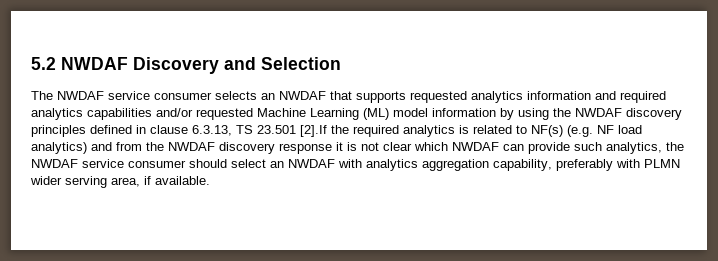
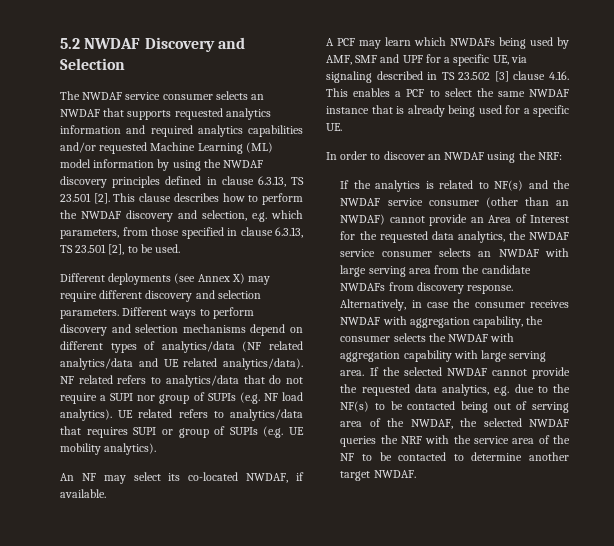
- The NWDAF service consumer selects an NWDAF that supports requested analytics information and required analytics capabilities and/or requested Machine Learning (ML) model information by using the NWDAF discovery principles defined in clause 6.3.13, TS 23.501 [2].If the required analytics is related to NF(s) (e.g. NF load analytics) and from the NWDAF discovery response it is not clear which NWDAF can provide such analytics, the NWDAF service consumer should select an NWDAF with analytics aggregation capability, preferably with PLMN wider serving area, if available.
+ The NWDAF service consumer selects an NWDAF that supports requested analytics information and required analytics capabilities and/or requested Machine Learning (ML) model information by using the NWDAF discovery principles defined in clause 6.3.13, TS 23.501 [2]. This clause describes how to perform the NWDAF discovery and selection, e.g. which parameters, from those specified in clause 6.3.13, TS 23.501 [2], to be used.
+ Different deployments (see Annex X) may require different discovery and selection parameters. Different ways to perform discovery and selection mechanisms depend on different types of analytics/data (NF related analytics/data and UE related analytics/data). NF related refers to analytics/data that do not require a SUPI nor group of SUPIs (e.g. NF load analytics). UE related refers to analytics/data that requires SUPI or group of SUPIs (e.g. UE mobility analytics).
+ An NF may select its co-located NWDAF, if available.
+ A PCF may learn which NWDAFs being used by AMF, SMF and UPF for a specific UE, via signaling described in TS 23.502 [3] clause 4.16. This enables a PCF to select the same NWDAF instance that is already being used for a specific UE.
+ In order to discover an NWDAF using the NRF:
+ If the analytics is related to NF(s) and the NWDAF service consumer (other than an NWDAF) cannot provide an Area of Interest for the requested data analytics, the NWDAF service consumer selects an NWDAF with large serving area from the candidate NWDAFs from discovery response. Alternatively, in case the consumer receives NWDAF with aggregation capability, the consumer selects the NWDAF with aggregation capability with large serving area. If the selected NWDAF cannot provide the requested data analytics, e.g. due to the NF(s) to be contacted being out of serving area of the NWDAF, the selected NWDAF queries the NRF with the service area of the NF to be contacted to determine another target NWDAF.

